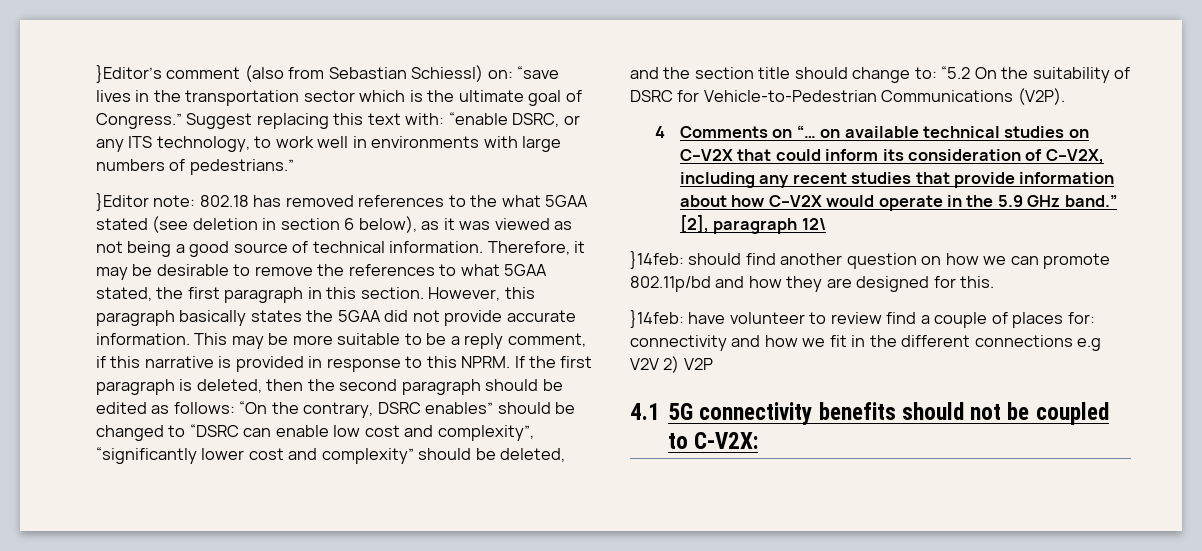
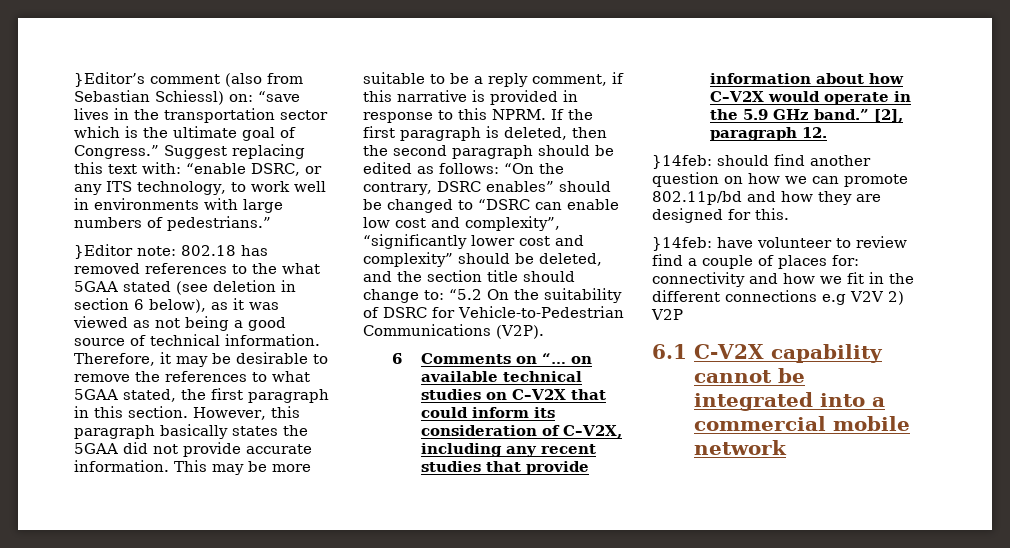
- 4 Comments on “… on available technical studies on C–V2X that could inform its consideration of C–V2X, including any recent studies that provide information about how C–V2X would operate in the 5.9 GHz band.”
+ 6 Comments on “… on available technical studies on C–V2X that could inform its consideration of C–V2X, including any recent studies that provide information about how C–V2X would operate in the 5.9 GHz band.”
- [2], paragraph 12\
+ [2], paragraph 12.
- 4.1 5G connectivity benefits should not be coupled to C-V2X:
+ 6.1 C-V2X capability cannot be integrated into a commercial mobile network

